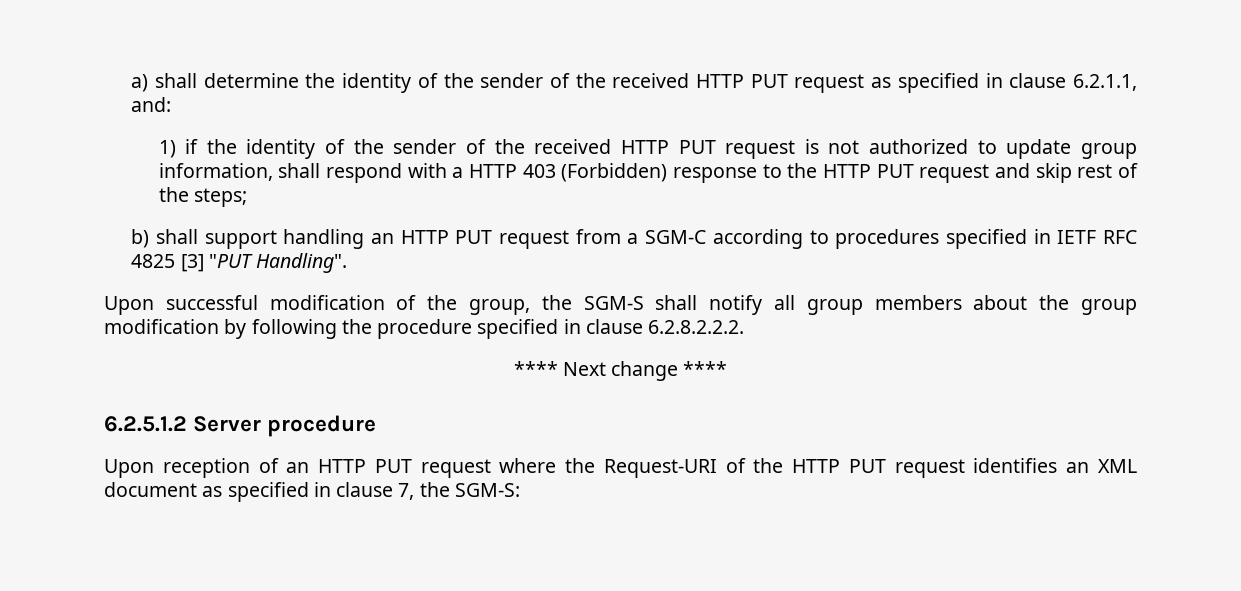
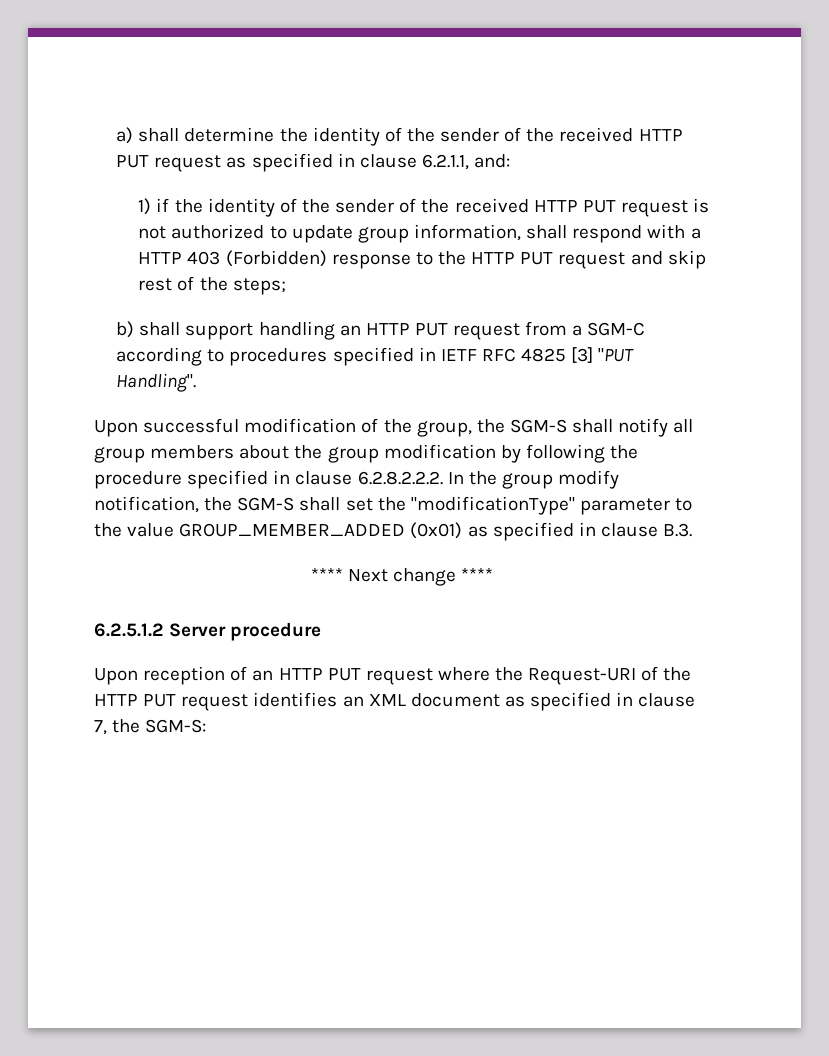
- Upon successful modification of the group, the SGM-S shall notify all group members about the group modification by following the procedure specified in clause 6.2.8.2.2.2.
+ Upon successful modification of the group, the SGM-S shall notify all group members about the group modification by following the procedure specified in clause 6.2.8.2.2.2. In the group modify notification, the SGM-S shall set the "modificationType" parameter to the value GROUP_MEMBER_ADDED (0x01) as specified in clause B.3.

